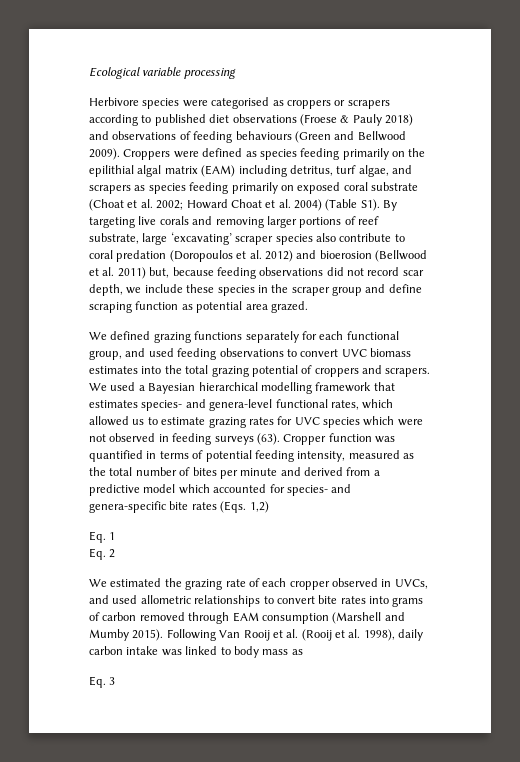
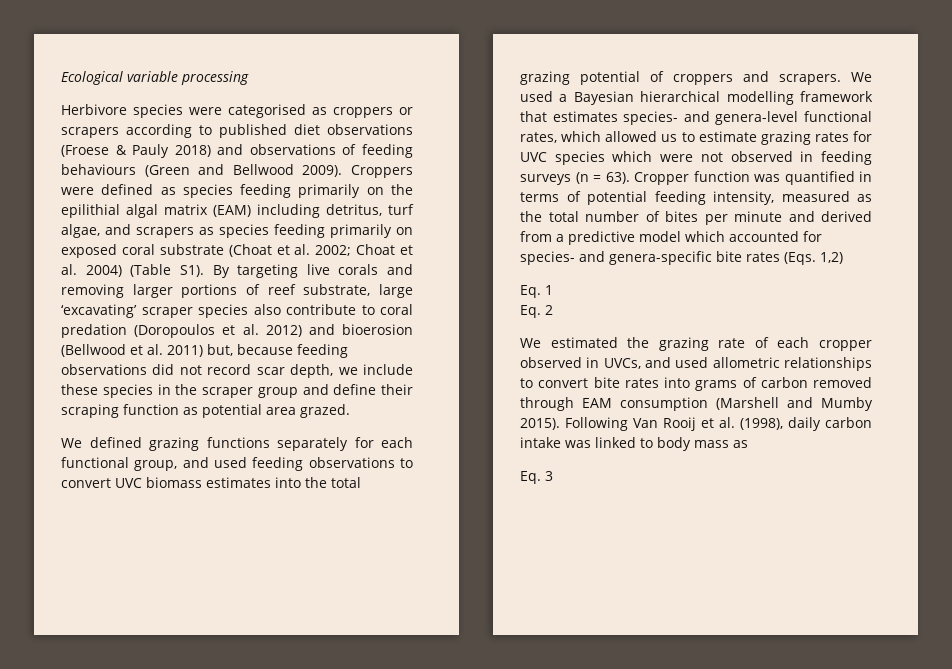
- Howard Choat et al. 2004) (Table S1). By targeting live corals and removing larger portions of reef substrate, large ‘excavating’ scraper species also contribute to coral predation (Doropoulos et al. 2012) and bioerosion (Bellwood et al. 2011) but, because feeding observations did not record scar depth, we include these species in the scraper group and define scraping function as potential area grazed.
+ Choat et al. 2004) (Table S1). By targeting live corals and removing larger portions of reef substrate, large ‘excavating’ scraper species also contribute to coral predation (Doropoulos et al. 2012) and bioerosion (Bellwood et al. 2011) but, because feeding observations did not record scar depth, we include these species in the scraper group and define their scraping function as potential area grazed.
- We used a Bayesian hierarchical modelling framework that estimates species- and genera-level functional rates, which allowed us to estimate grazing rates for UVC species which were not observed in feeding surveys (63).
+ We used a Bayesian hierarchical modelling framework that estimates species- and genera-level functional rates, which allowed us to estimate grazing rates for UVC species which were not observed in feeding surveys (n = 63).
- Following Van Rooij et al. (Rooij et al. 1998), daily carbon intake was linked to body mass as
+ Following Van Rooij et al. (1998), daily carbon intake was linked to body mass as

